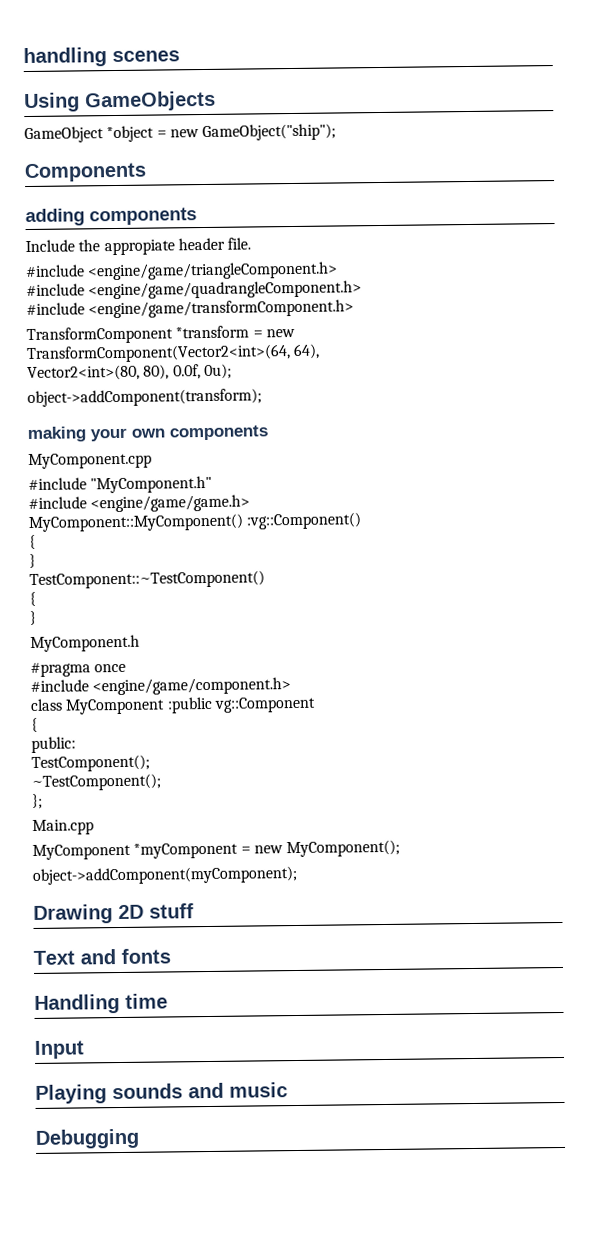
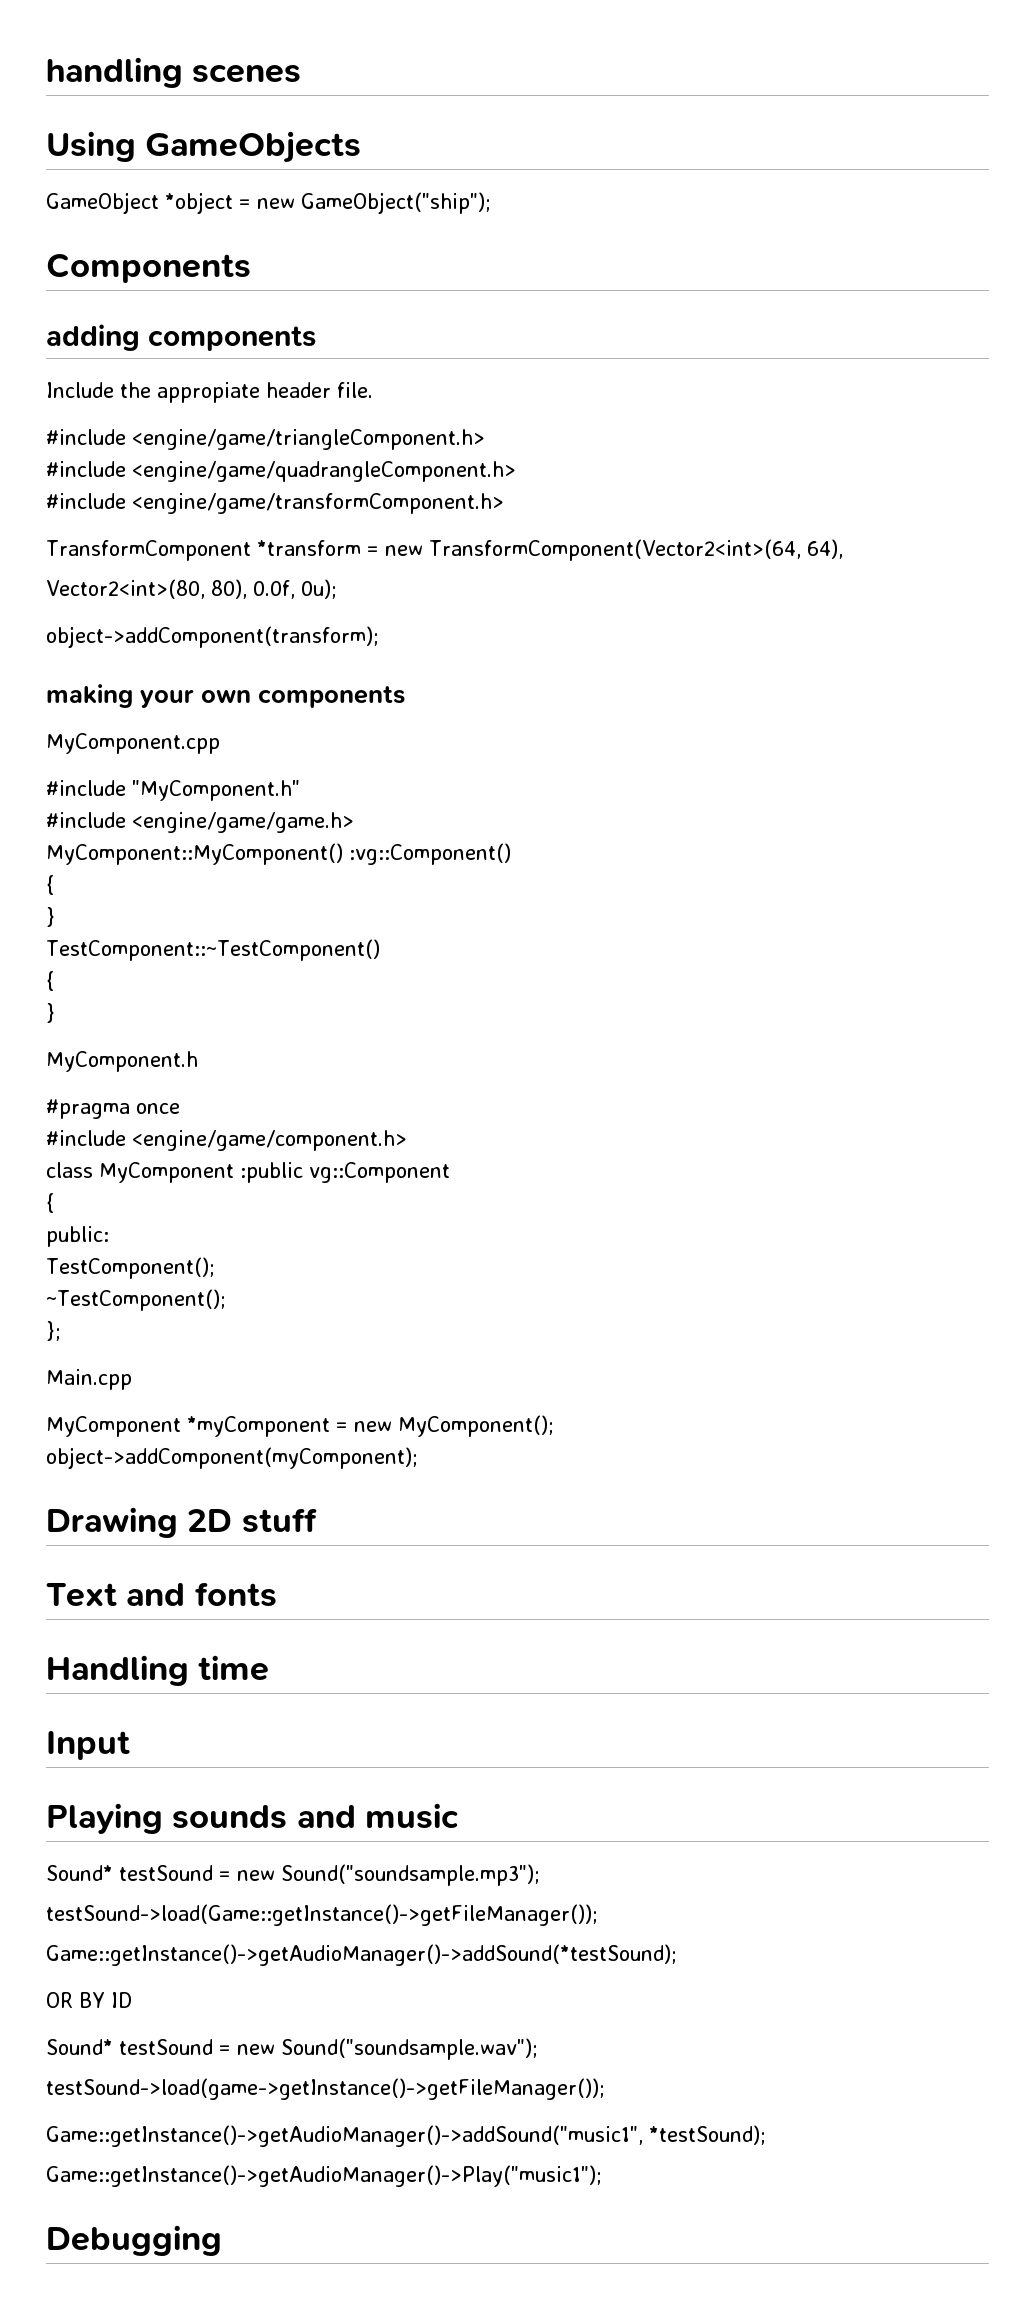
+ Sound* testSound = new Sound("soundsample.mp3");
+ testSound->load(Game::getInstance()->getFileManager());
+ Game::getInstance()->getAudioManager()->addSound(*testSound);
+ OR BY ID
+ Sound* testSound = new Sound("soundsample.wav");
+ testSound->load(game->getInstance()->getFileManager());
+ Game::getInstance()->getAudioManager()->addSound("music1", *testSound);
+ Game::getInstance()->getAudioManager()->Play("music1");

